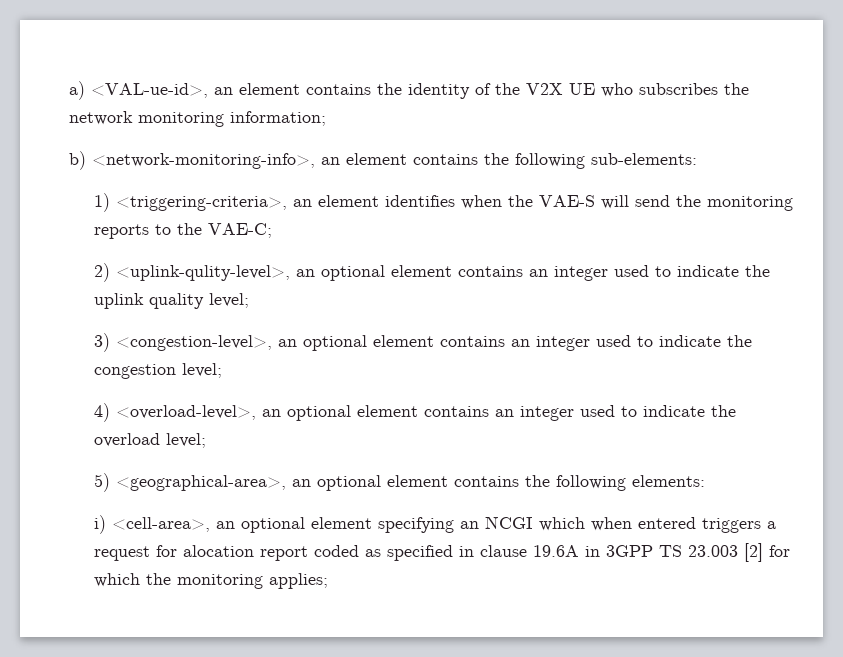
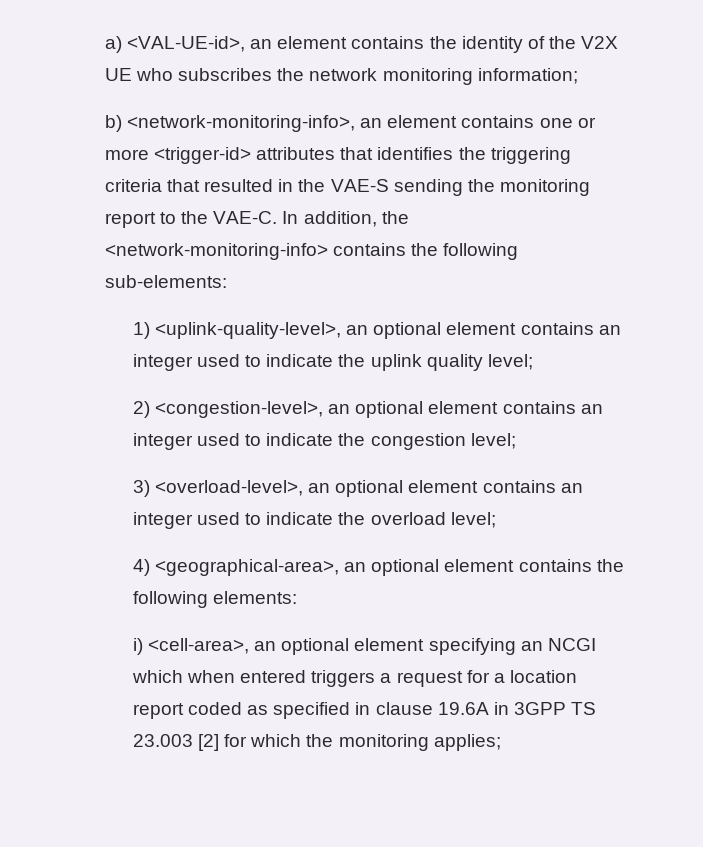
- a) <VAL-ue-id>, an element contains the identity of the V2X UE who subscribes the network monitoring information;
+ a) <VAL-UE-id>, an element contains the identity of the V2X UE who subscribes the network monitoring information;
- b) <network-monitoring-info>, an element contains the following sub-elements:
- 1) <triggering-criteria>, an element identifies when the VAE-S will send the monitoring reports to the VAE-C;
- 2) <uplink-qulity-level>, an optional element contains an integer used to indicate the uplink quality level;
+ b) <network-monitoring-info>, an element contains one or more <trigger-id> attributes that identifies the triggering criteria that resulted in the VAE-S sending the monitoring report to the VAE-C. In addition, the <network-monitoring-info> contains the following sub-elements:
+ 1) <uplink-quality-level>, an optional element contains an integer used to indicate the uplink quality level;
- 3) <congestion-level>, an optional element contains an integer used to indicate the congestion level;
+ 2) <congestion-level>, an optional element contains an integer used to indicate the congestion level;
- 4) <overload-level>, an optional element contains an integer used to indicate the overload level;
+ 3) <overload-level>, an optional element contains an integer used to indicate the overload level;
- 5) <geographical-area>, an optional element contains the following elements:
+ 4) <geographical-area>, an optional element contains the following elements:
- i) <cell-area>, an optional element specifying an NCGI which when entered triggers a request for alocation report coded as specified in clause 19.6A in 3GPP TS 23.003 [2] for which the monitoring applies;
+ i) <cell-area>, an optional element specifying an NCGI which when entered triggers a request for a location report coded as specified in clause 19.6A in 3GPP TS 23.003 [2] for which the monitoring applies;

